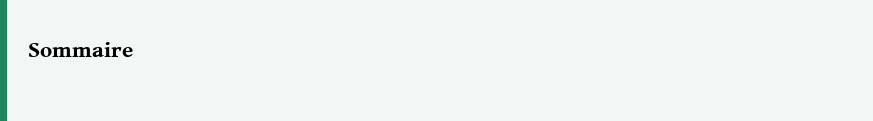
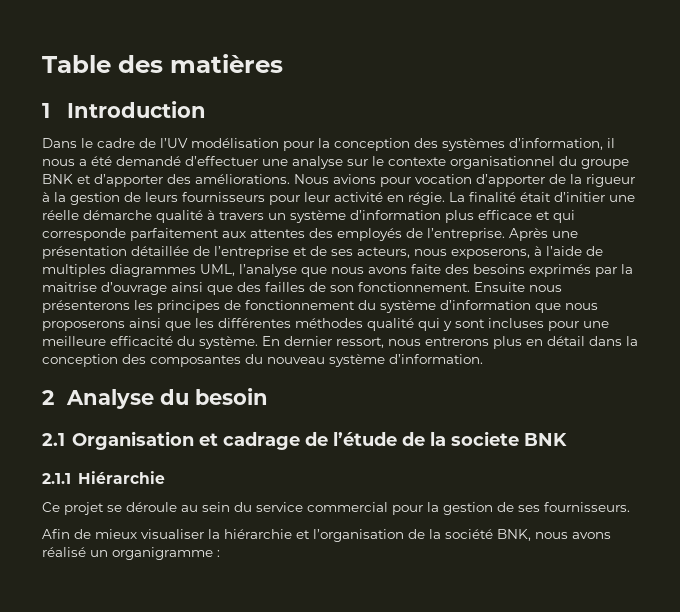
- Sommaire
+ Table des matières
+ 1 Introduction
+ Dans le cadre de l’UV modélisation pour la conception des systèmes d’information, il nous a été demandé d’effectuer une analyse sur le contexte organisationnel du groupe BNK et d’apporter des améliorations. Nous avions pour vocation d’apporter de la rigueur à la gestion de leurs fournisseurs pour leur activité en régie. La finalité était d’initier une réelle démarche qualité à travers un système d’information plus efficace et qui corresponde parfaitement aux attentes des employés de l’entreprise. Après une présentation détaillée de l’entreprise et de ses acteurs, nous exposerons, à l’aide de multiples diagrammes UML, l’analyse que nous avons faite des besoins exprimés par la maitrise d’ouvrage ainsi que des failles de son fonctionnement. Ensuite nous présenterons les principes de fonctionnement du système d’information que nous proposerons ainsi que les différentes méthodes qualité qui y sont incluses pour une meilleure efficacité du système. En dernier ressort, nous entrerons plus en détail dans la conception des composantes du nouveau système d’information.
+ 2 Analyse du besoin
+ 2.1 Organisation et cadrage de l’étude de la societe BNK
+ 2.1.1 Hiérarchie
+ Ce projet se déroule au sein du service commercial pour la gestion de ses fournisseurs.
+ Afin de mieux visualiser la hiérarchie et l’organisation de la société BNK, nous avons réalisé un organigramme :

